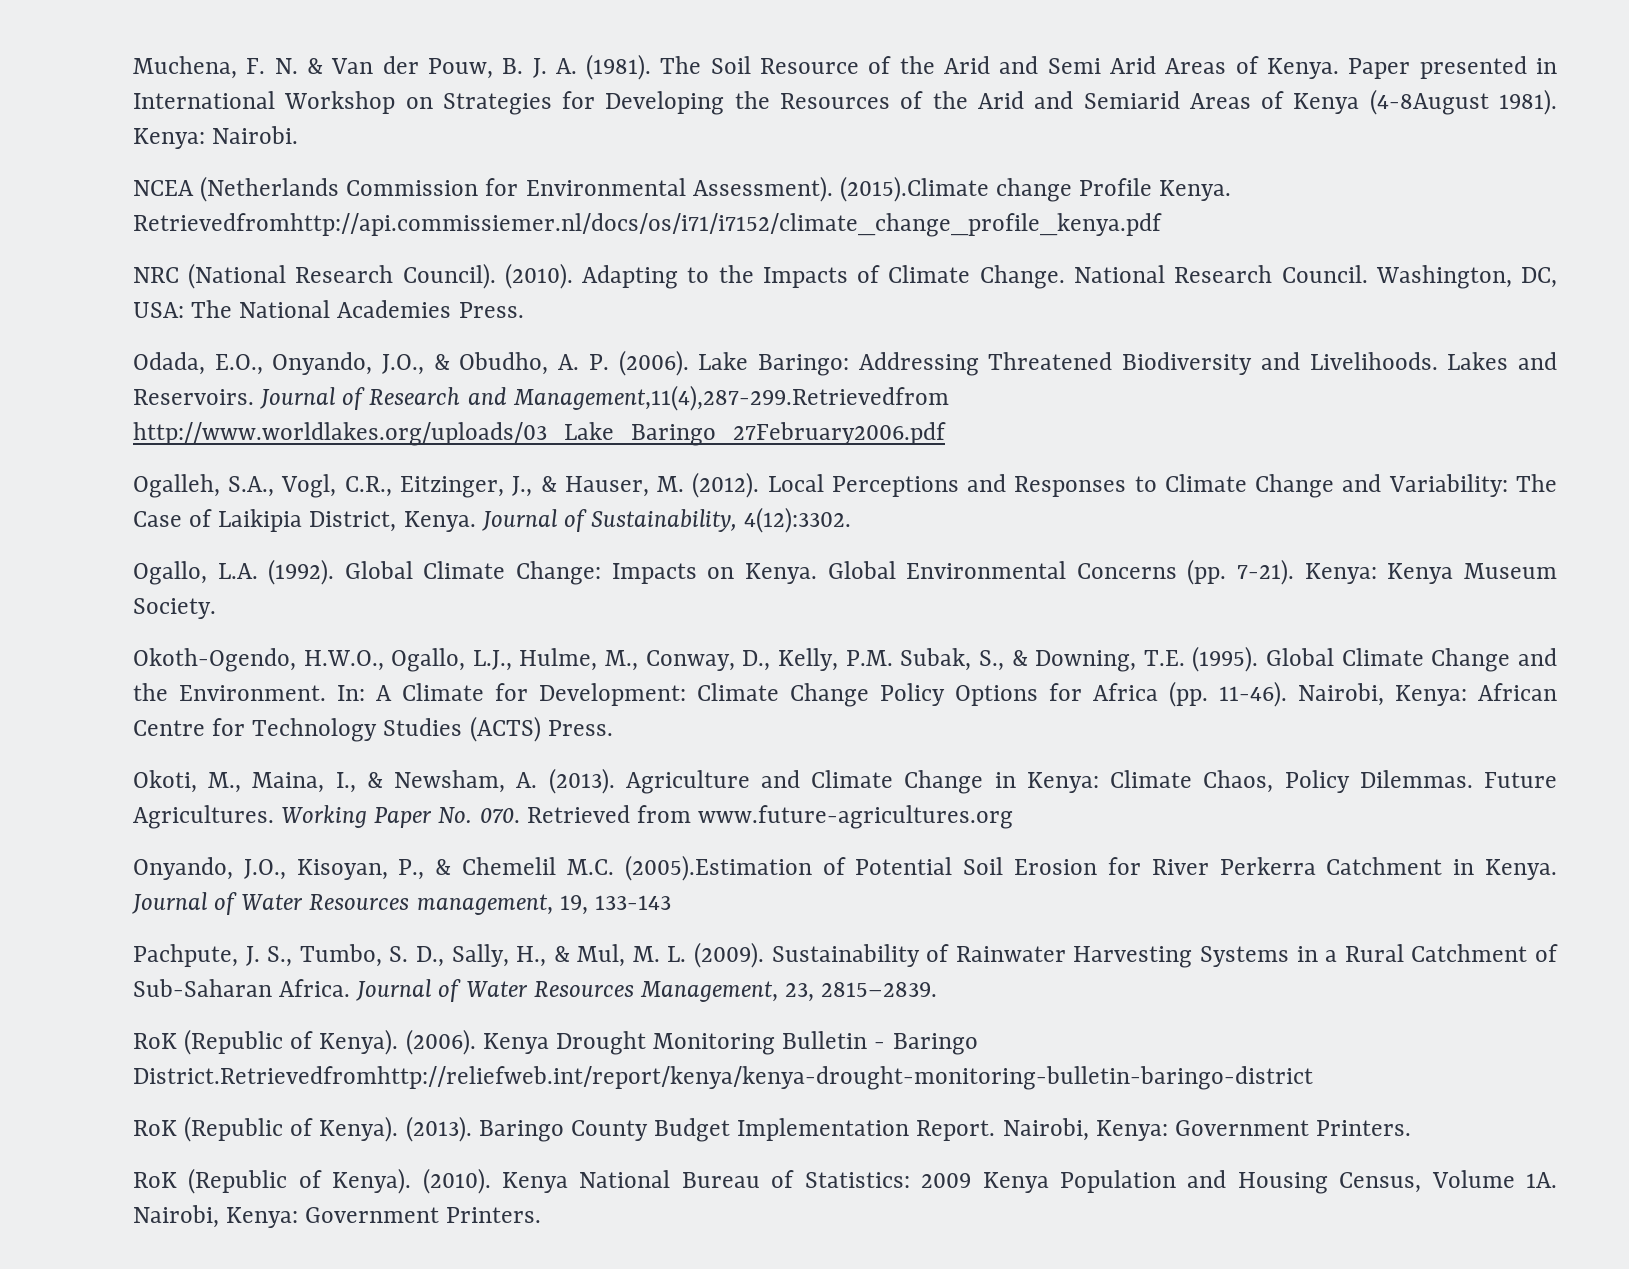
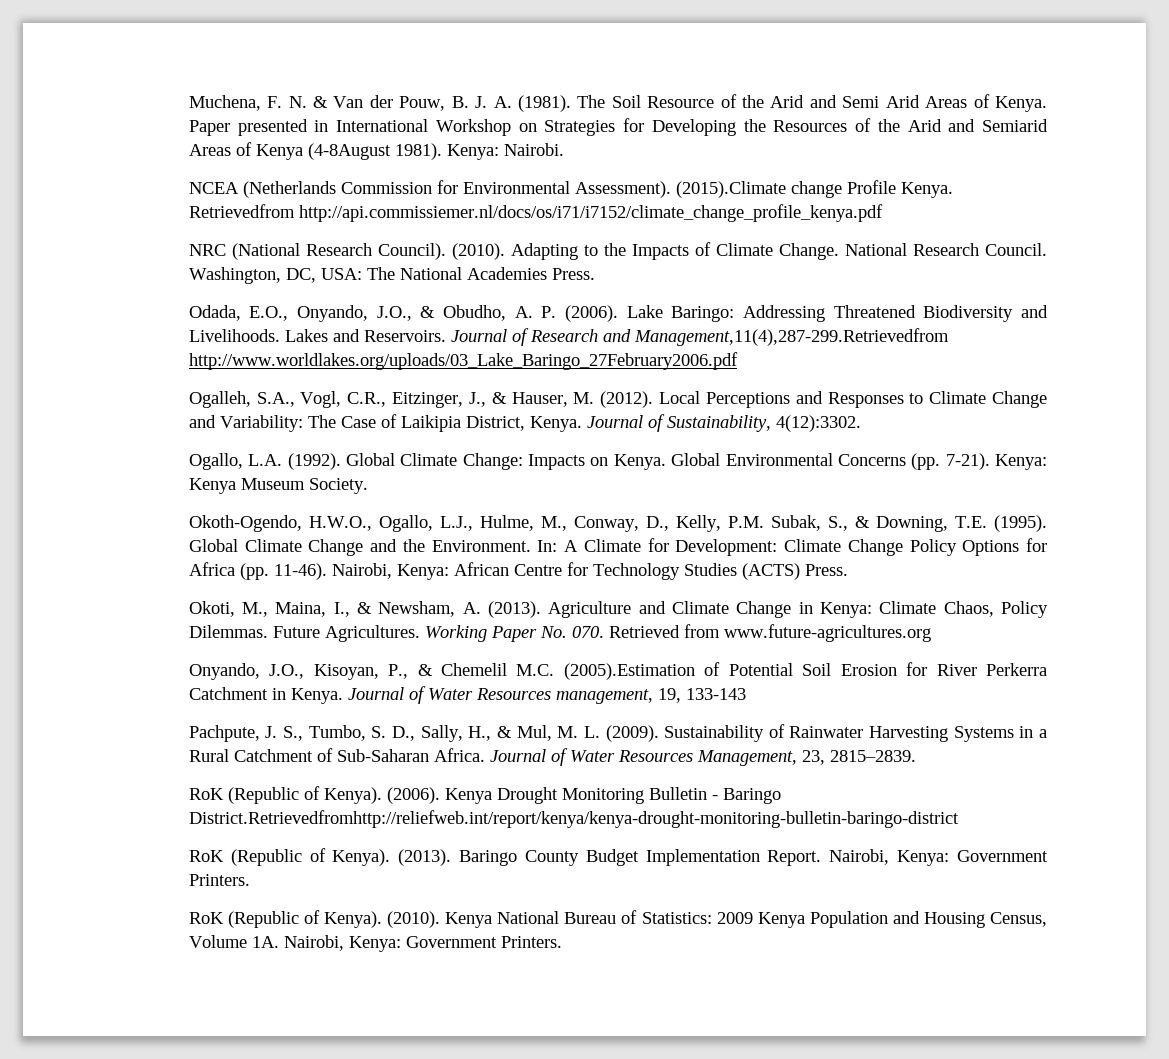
- Retrievedfromhttp://api.commissiemer.nl/docs/os/i71/i7152/climate_change_profile_kenya.pdf
+ Retrievedfrom http://api.commissiemer.nl/docs/os/i71/i7152/climate_change_profile_kenya.pdf

